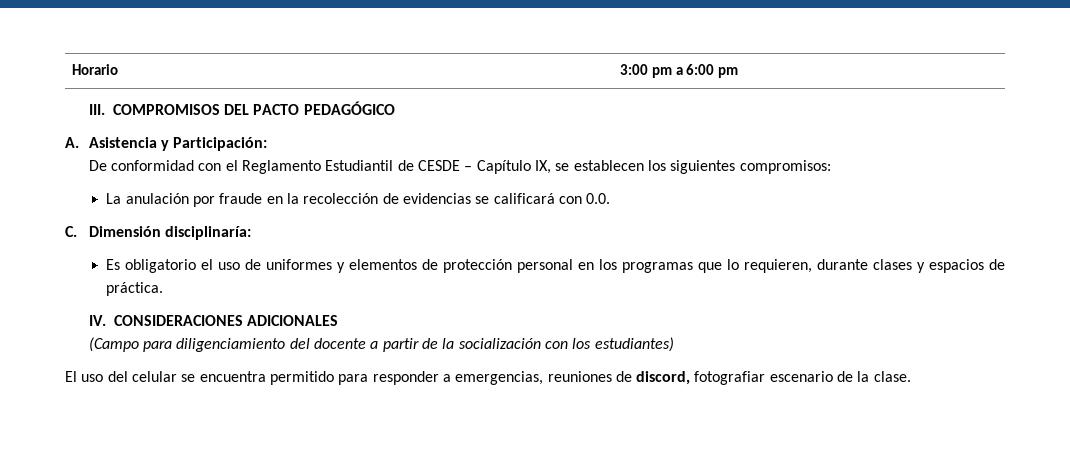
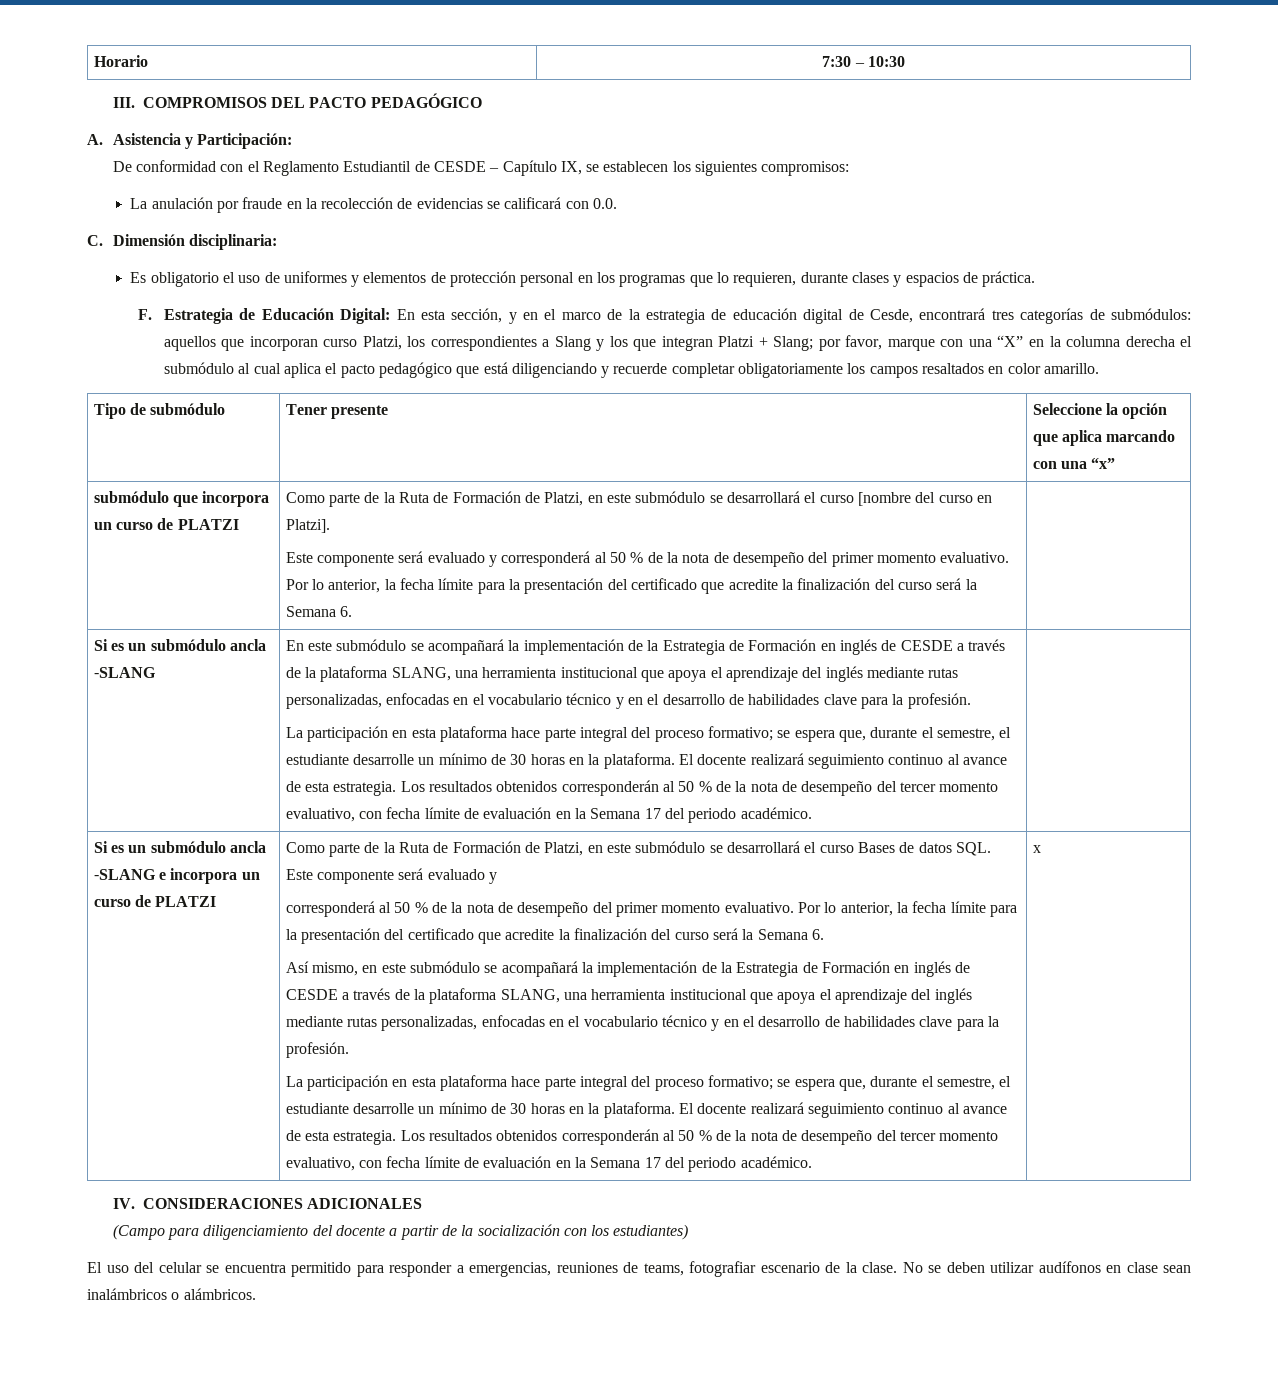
- Horario | 3:00 pm a 6:00 pm
+ Horario | 7:30 – 10:30
- C. Dimensión disciplinaría:
+ C. Dimensión disciplinaria:
+ F. Estrategia de Educación Digital: En esta sección, y en el marco de la estrategia de educación digital de Cesde, encontrará tres categorías de submódulos: aquellos que incorporan curso Platzi, los correspondientes a Slang y los que integran Platzi + Slang; por favor, marque con una “X” en la columna derecha el submódulo al cual aplica el pacto pedagógico que está diligenciando y recuerde completar obligatoriamente los campos resaltados en color amarillo.
+ Tipo de submódulo | Tener presente | Seleccione la opción que aplica marcando con una “x”
+ submódulo que incorpora un curso de PLATZI | Como parte de la Ruta de Formación de Platzi, en este submódulo se desarrollará el curso [nombre del curso en Platzi].
+ Este componente será evaluado y corresponderá al 50 % de la nota de desempeño del primer momento evaluativo. Por lo anterior, la fecha límite para la presentación del certificado que acredite la finalización del curso será la Semana 6. |
+ Si es un submódulo ancla -SLANG | En este submódulo se acompañará la implementación de la Estrategia de Formación en inglés de CESDE a través de la plataforma SLANG, una herramienta institucional que apoya el aprendizaje del inglés mediante rutas personalizadas, enfocadas en el vocabulario técnico y en el desarrollo de habilidades clave para la profesión.
+ La participación en esta plataforma hace parte integral del proceso formativo; se espera que, durante el semestre, el estudiante desarrolle un mínimo de 30 horas en la plataforma. El docente realizará seguimiento continuo al avance de esta estrategia. Los resultados obtenidos corresponderán al 50 % de la nota de desempeño del tercer momento evaluativo, con fecha límite de evaluación en la Semana 17 del periodo académico. |
+ Si es un submódulo ancla -SLANG e incorpora un curso de PLATZI | Como parte de la Ruta de Formación de Platzi, en este submódulo se desarrollará el curso Bases de datos SQL. Este componente será evaluado y
+ corresponderá al 50 % de la nota de desempeño del primer momento evaluativo. Por lo anterior, la fecha límite para la presentación del certificado que acredite la finalización del curso será la Semana 6.
+ Así mismo, en este submódulo se acompañará la implementación de la Estrategia de Formación en inglés de CESDE a través de la plataforma SLANG, una herramienta institucional que apoya el aprendizaje del inglés mediante rutas personalizadas, enfocadas en el vocabulario técnico y en el desarrollo de habilidades clave para la profesión.
+ La participación en esta plataforma hace parte integral del proceso formativo; se espera que, durante el semestre, el estudiante desarrolle un mínimo de 30 horas en la plataforma. El docente realizará seguimiento continuo al avance de esta estrategia. Los resultados obtenidos corresponderán al 50 % de la nota de desempeño del tercer momento evaluativo, con fecha límite de evaluación en la Semana 17 del periodo académico. | x
- El uso del celular se encuentra permitido para responder a emergencias, reuniones de discord, fotografiar escenario de la clase.
+ El uso del celular se encuentra permitido para responder a emergencias, reuniones de teams, fotografiar escenario de la clase.
+ No se deben utilizar audífonos en clase sean inalámbricos o alámbricos.

